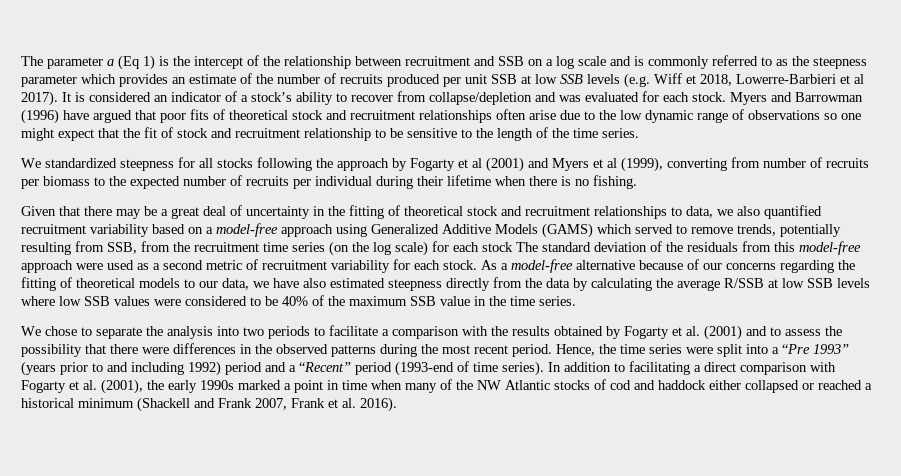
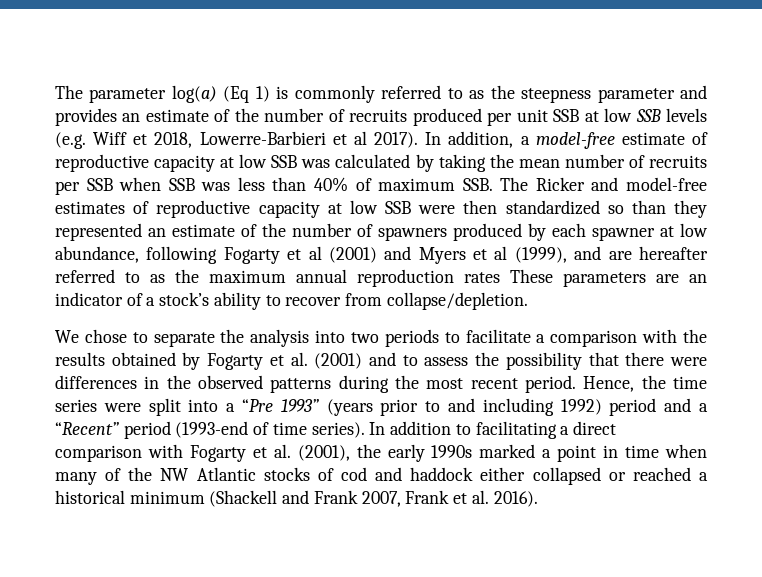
- The parameter a (Eq 1) is the intercept of the relationship between recruitment and SSB on a log scale and is commonly referred to as the steepness parameter which provides an estimate of the number of recruits produced per unit SSB at low SSB levels (e.g. Wiff et 2018, Lowerre-Barbieri et al 2017).
+ The parameter log(a) (Eq 1) is commonly referred to as the steepness parameter and provides an estimate of the number of recruits produced per unit SSB at low SSB levels (e.g. Wiff et 2018, Lowerre-Barbieri et al 2017).
- It is considered an indicator of a stock’s ability to recover from collapse/depletion and was evaluated for each stock. Myers and Barrowman (1996) have argued that poor fits of theoretical stock and recruitment relationships often arise due to the low dynamic range of observations so one might expect that the fit of stock and recruitment relationship to be sensitive to the length of the time series.
- We standardized steepness for all stocks following the approach by Fogarty et al (2001) and Myers et al (1999), converting from number of recruits per biomass to the expected number of recruits per individual during their lifetime when there is no fishing.
- Given that there may be a great deal of uncertainty in the fitting of theoretical stock and recruitment relationships to data, we also quantified recruitment variability based on a model-free approach using Generalized Additive Models (GAMS) which served to remove trends, potentially resulting from SSB, from the recruitment time series (on the log scale) for each stock The standard deviation of the residuals from this model-free approach were used as a second metric of recruitment variability for each stock. As a model-free alternative because of our concerns regarding the fitting of theoretical models to our data, we have also estimated steepness directly from the data by calculating the average R/SSB at low SSB levels where low SSB values were considered to be 40% of the maximum SSB value in the time series.
+ In addition, a model-free estimate of reproductive capacity at low SSB was calculated by taking the mean number of recruits per SSB when SSB was less than 40% of maximum SSB. The Ricker and model-free estimates of reproductive capacity at low SSB were then standardized so than they represented an estimate of the number of spawners produced by each spawner at low abundance, following Fogarty et al (2001) and Myers et al (1999), and are hereafter referred to as the maximum annual reproduction rates These parameters are an indicator of a stock’s ability to recover from collapse/depletion.

